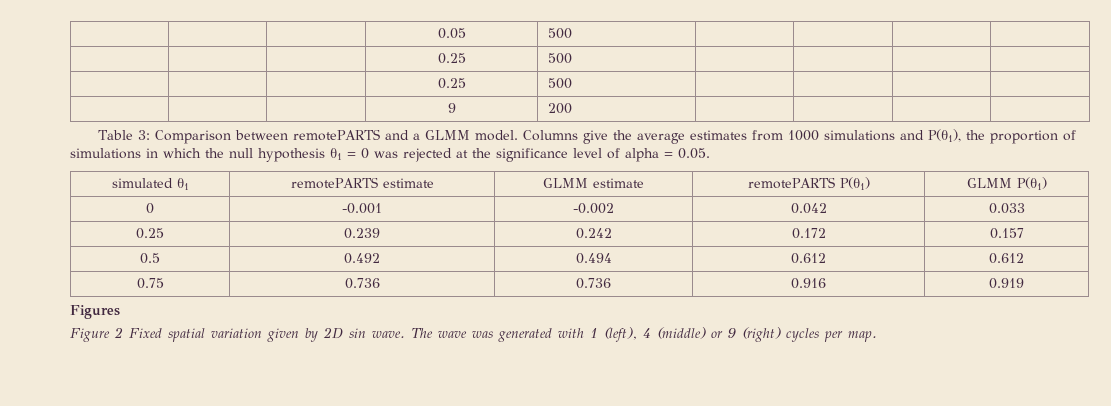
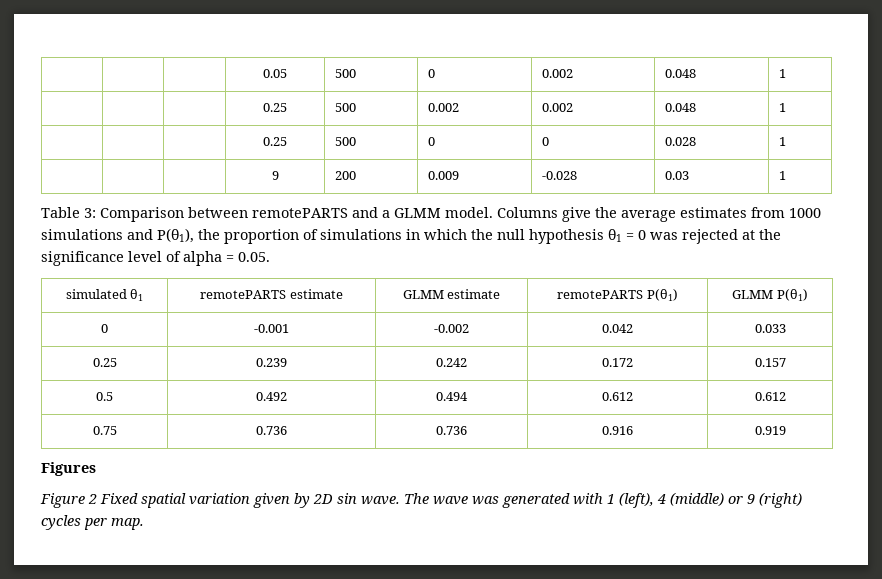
- | | | 0.05 | 500 | | | |
- | | | 0.25 | 500 | | | |
- | | | 0.25 | 500 | | | |
- | | | 9 | 200 | | | |
+ | | | 0.05 | 500 | 0 | 0.002 | 0.048 | 1
+ | | | 0.25 | 500 | 0.002 | 0.002 | 0.048 | 1
+ | | | 0.25 | 500 | 0 | 0 | 0.028 | 1
+ | | | 9 | 200 | 0.009 | -0.028 | 0.03 | 1

